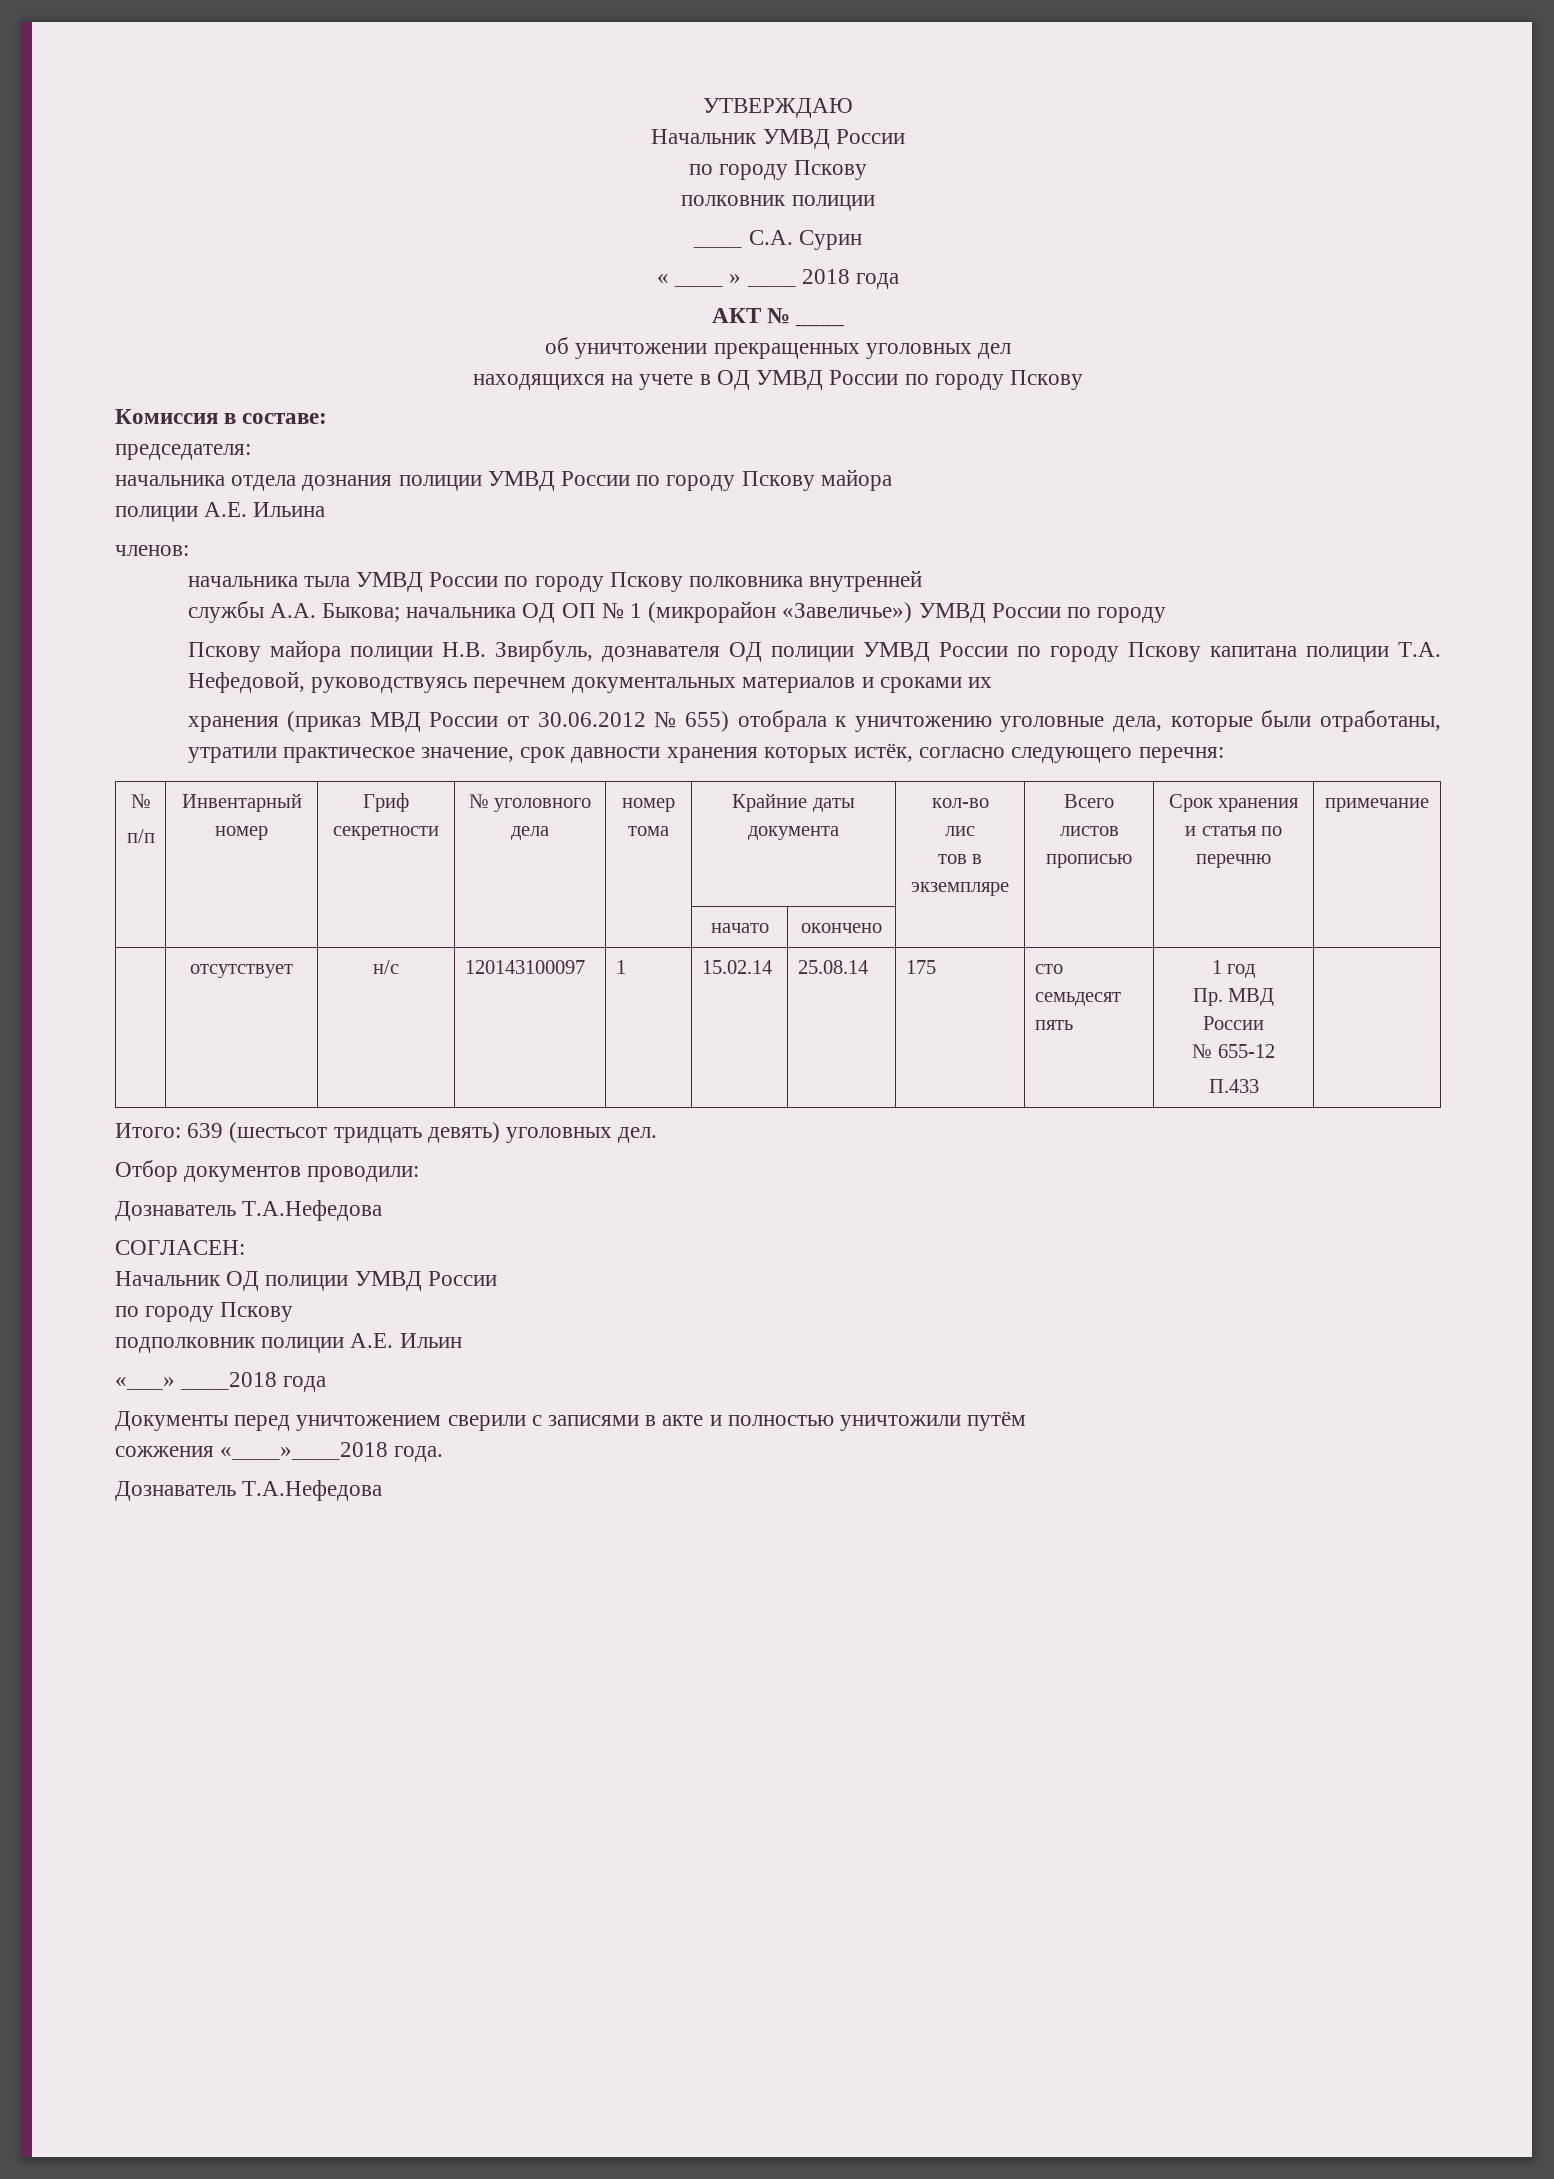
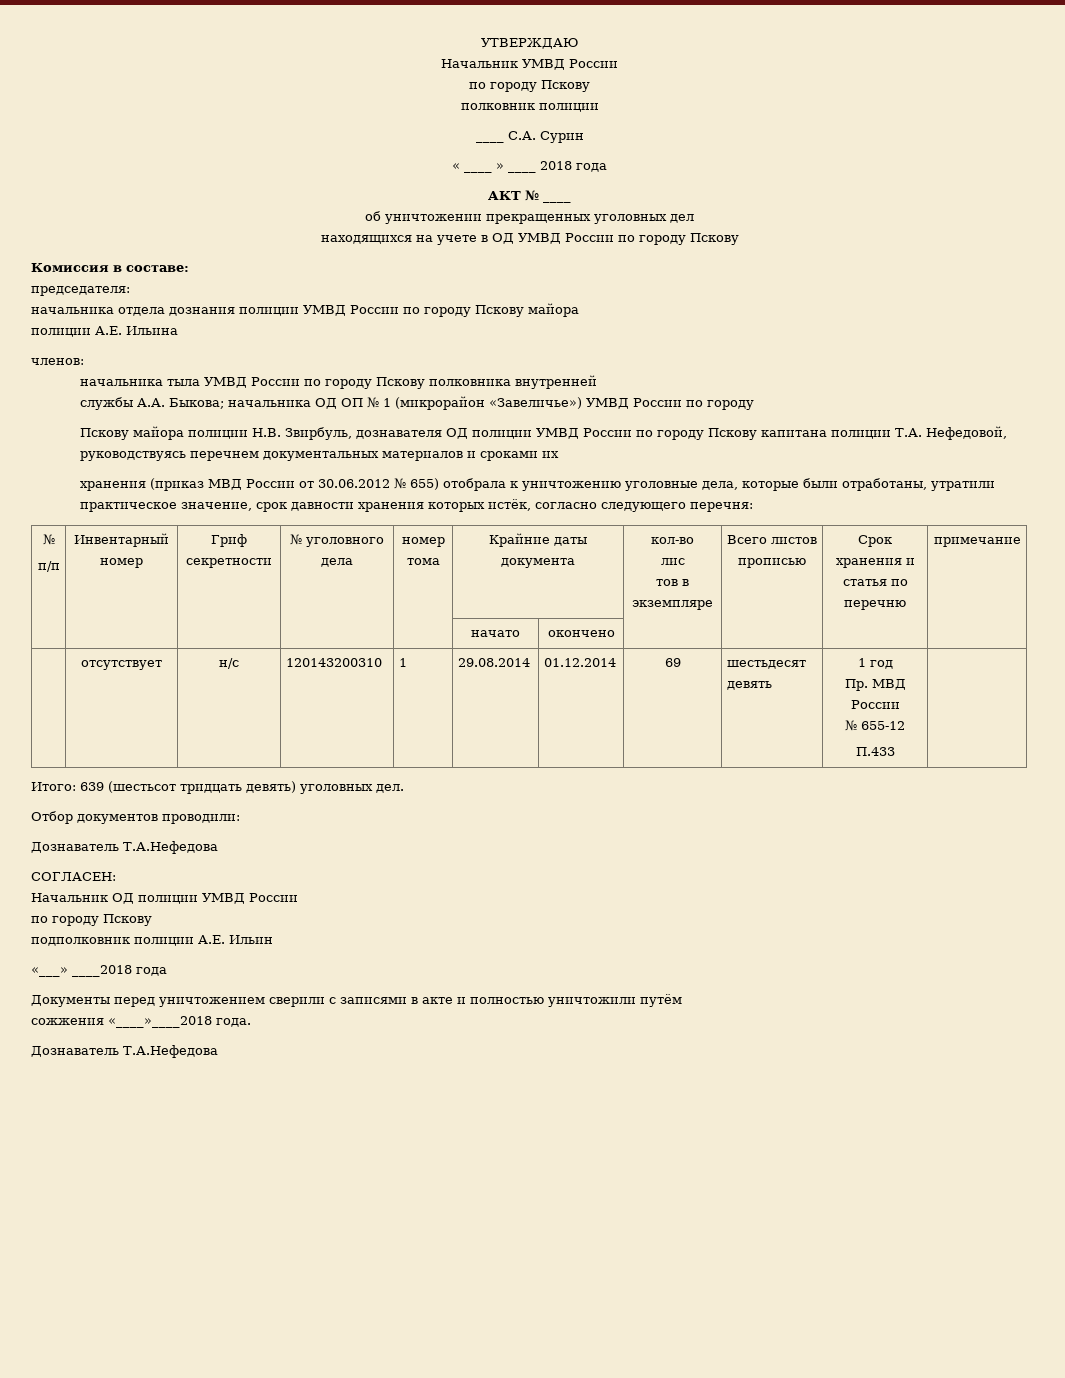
- | отсутствует | н/с | 120143100097 | 1 | 15.02.14 | 25.08.14 | 175 | сто семьдесят пять | 1 год
+ | отсутствует | н/с | 120143200310 | 1 | 29.08.2014 | 01.12.2014 | 69 | шестьдесят девять | 1 год

